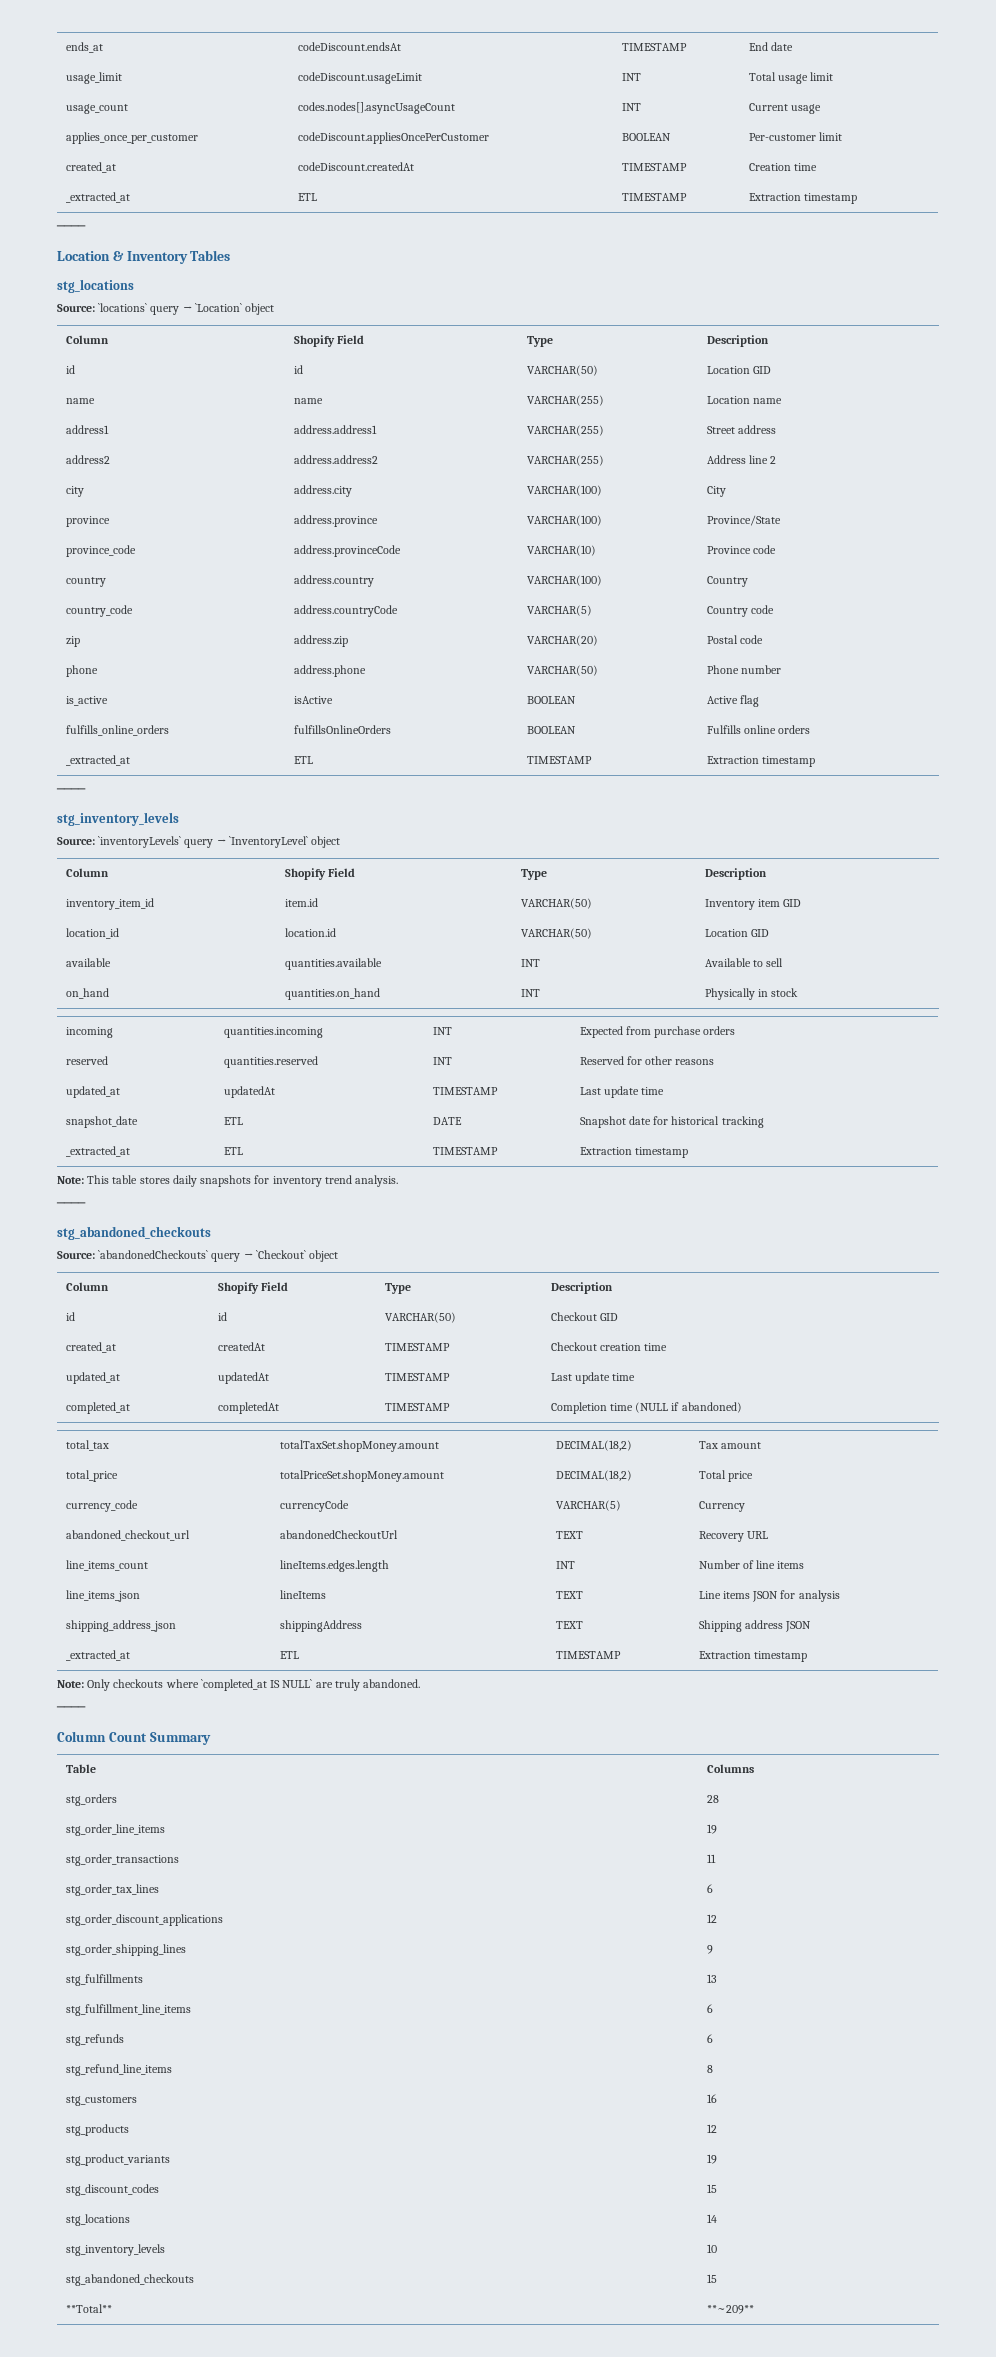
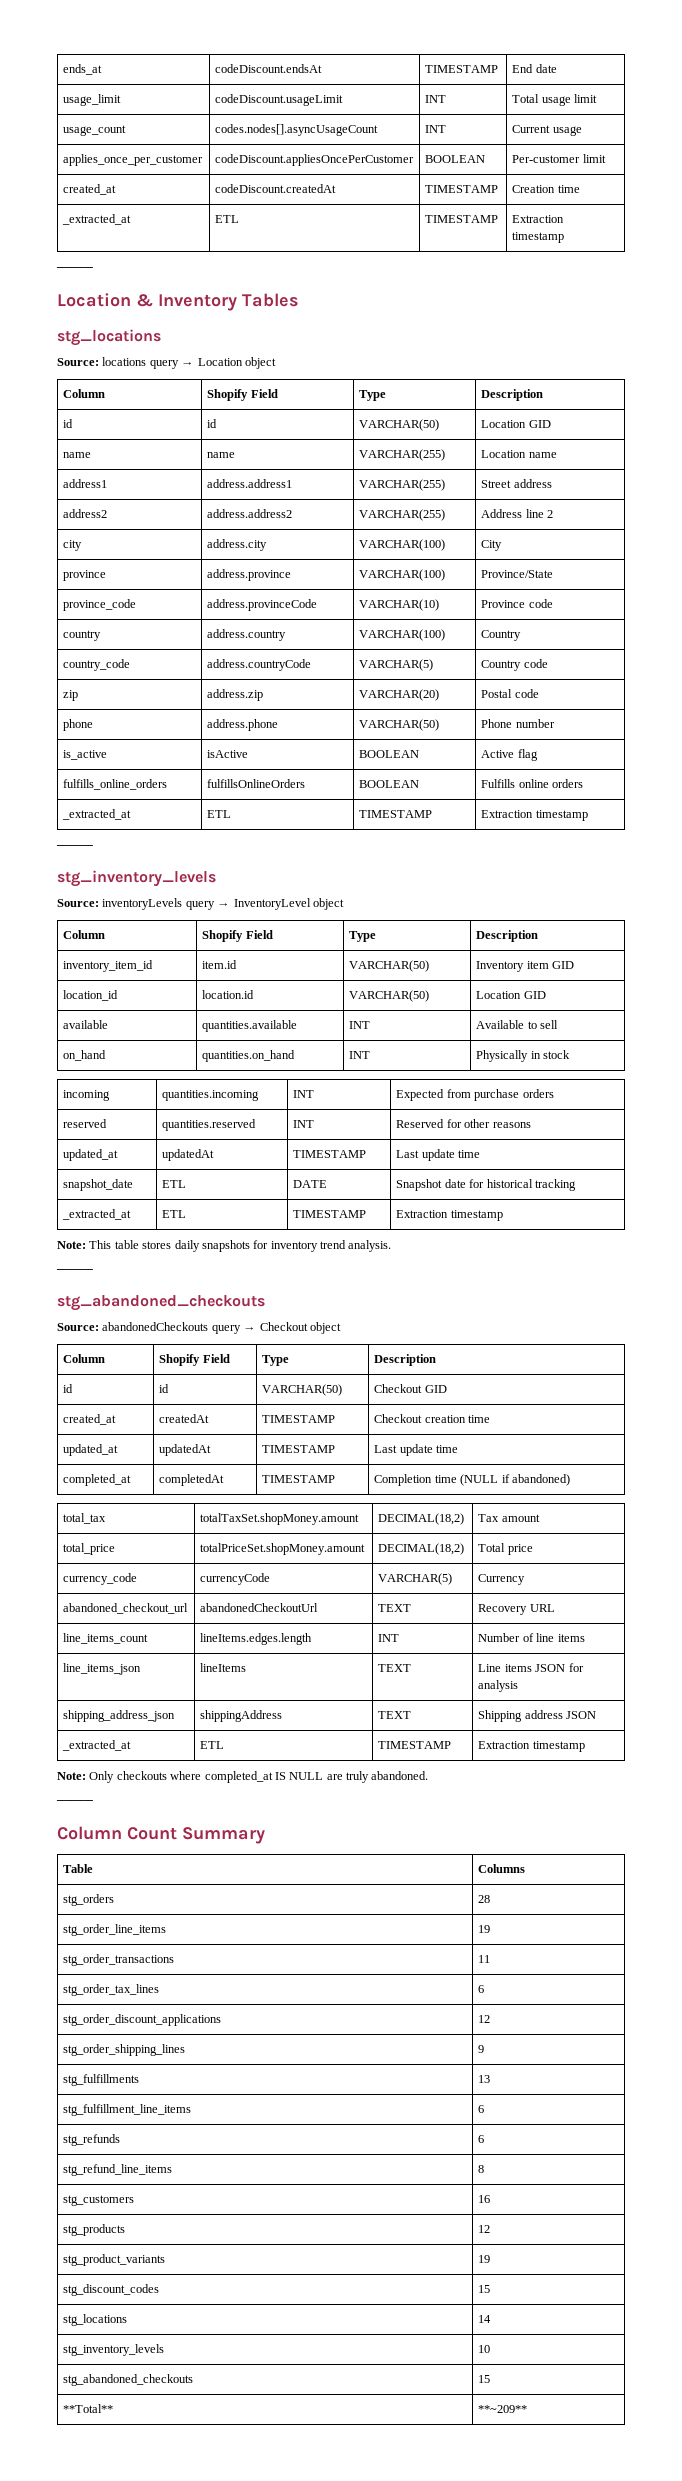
- Source: `locations` query → `Location` object
+ Source: locations query → Location object
- Source: `inventoryLevels` query → `InventoryLevel` object
+ Source: inventoryLevels query → InventoryLevel object
- Source: `abandonedCheckouts` query → `Checkout` object
+ Source: abandonedCheckouts query → Checkout object
- Note: Only checkouts where `completed_at IS NULL` are truly abandoned.
+ Note: Only checkouts where completed_at IS NULL are truly abandoned.

